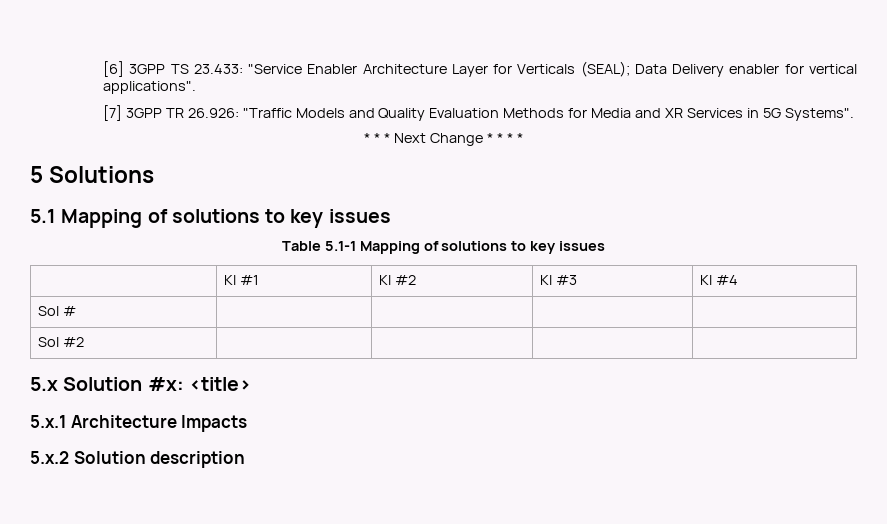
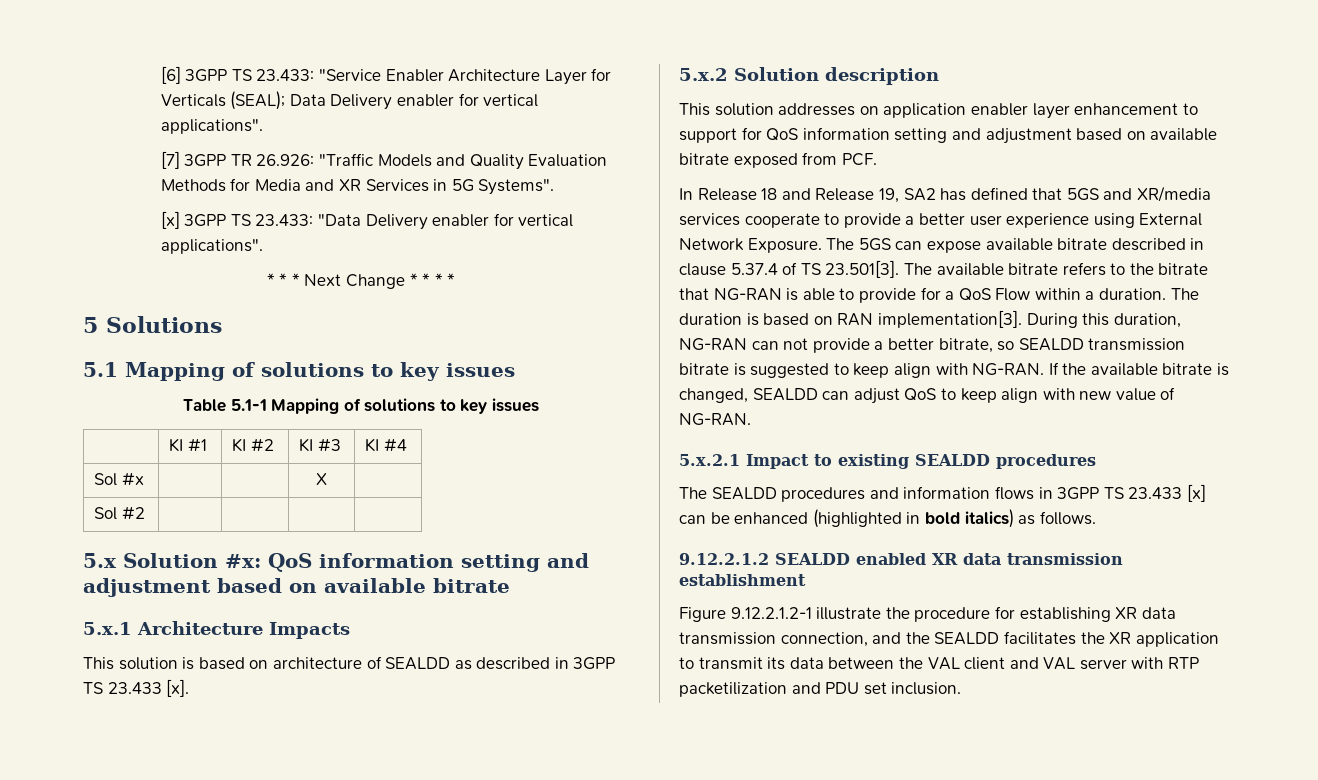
+ [x] 3GPP TS 23.433: "Data Delivery enabler for vertical applications".
- Sol # | | | |
+ Sol #x | | | X |
- 5.x Solution #x: <title>
+ 5.x Solution #x: QoS information setting and adjustment based on available bitrate
  5.x.1 Architecture Impacts
+ This solution is based on architecture of SEALDD as described in 3GPP TS 23.433 [x].
  5.x.2 Solution description
+ This solution addresses on application enabler layer enhancement to support for QoS information setting and adjustment based on available bitrate exposed from PCF.
+ In Release 18 and Release 19, SA2 has defined that 5GS and XR/media services cooperate to provide a better user experience using External Network Exposure. The 5GS can expose available bitrate described in clause 5.37.4 of TS 23.501[3]. The available bitrate refers to the bitrate that NG-RAN is able to provide for a QoS Flow within a duration. The duration is based on RAN implementation[3]. During this duration, NG-RAN can not provide a better bitrate, so SEALDD transmission bitrate is suggested to keep align with NG-RAN. If the available bitrate is changed, SEALDD can adjust QoS to keep align with new value of NG-RAN.
+ 5.x.2.1 Impact to existing SEALDD procedures
+ The SEALDD procedures and information flows in 3GPP TS 23.433 [x] can be enhanced (highlighted in bold italics) as follows.
+ 9.12.2.1.2 SEALDD enabled XR data transmission establishment
+ Figure 9.12.2.1.2-1 illustrate the procedure for establishing XR data transmission connection, and the SEALDD facilitates the XR application to transmit its data between the VAL client and VAL server with RTP packetilization and PDU set inclusion.

